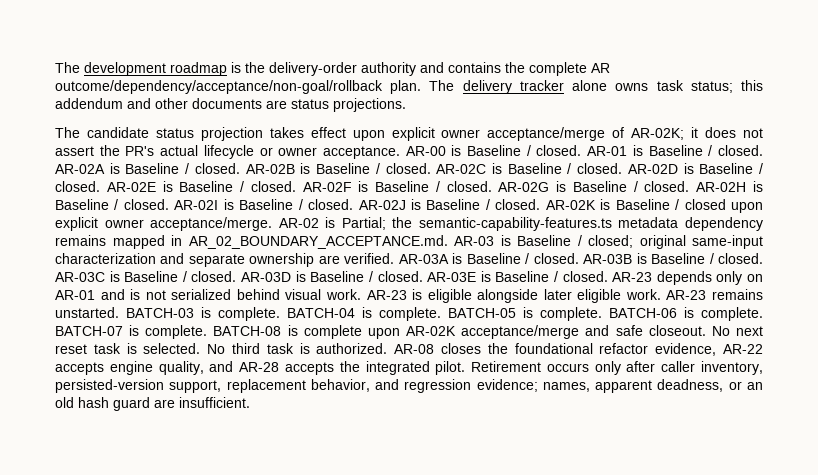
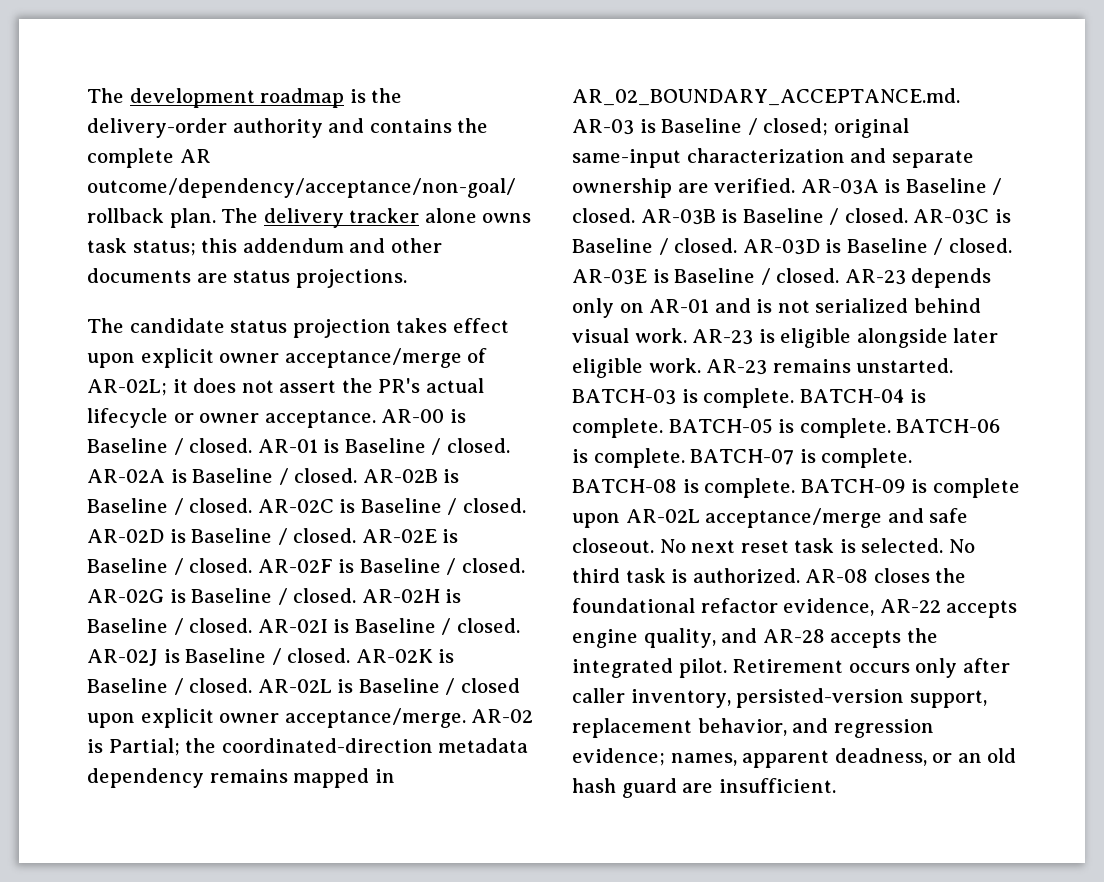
- The candidate status projection takes effect upon explicit owner acceptance/merge of AR-02K; it does not assert the PR's actual lifecycle or owner acceptance.
+ The candidate status projection takes effect upon explicit owner acceptance/merge of AR-02L; it does not assert the PR's actual lifecycle or owner acceptance.
- AR-02K is Baseline / closed upon explicit owner acceptance/merge.
+ AR-02K is Baseline / closed. AR-02L is Baseline / closed upon explicit owner acceptance/merge.
- AR-02 is Partial; the semantic-capability-features.ts metadata dependency remains mapped in AR_02_BOUNDARY_ACCEPTANCE.md. AR-03 is Baseline / closed; original same-input characterization and separate ownership are verified.
+ AR-02 is Partial; the coordinated-direction metadata dependency remains mapped in AR_02_BOUNDARY_ACCEPTANCE.md. AR-03 is Baseline / closed; original same-input characterization and separate ownership are verified.
- BATCH-08 is complete upon AR-02K acceptance/merge and safe closeout.
+ BATCH-08 is complete. BATCH-09 is complete upon AR-02L acceptance/merge and safe closeout.

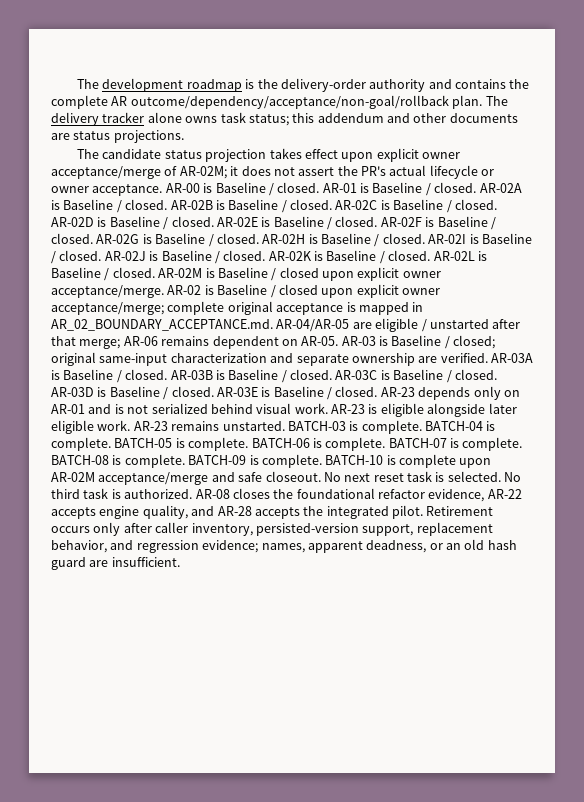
- The candidate status projection takes effect upon explicit owner acceptance/merge of AR-02L; it does not assert the PR's actual lifecycle or owner acceptance.
+ The candidate status projection takes effect upon explicit owner acceptance/merge of AR-02M; it does not assert the PR's actual lifecycle or owner acceptance.
- AR-02L is Baseline / closed upon explicit owner acceptance/merge.
+ AR-02L is Baseline / closed. AR-02M is Baseline / closed upon explicit owner acceptance/merge.
- AR-02 is Partial; the coordinated-direction metadata dependency remains mapped in AR_02_BOUNDARY_ACCEPTANCE.md. AR-03 is Baseline / closed; original same-input characterization and separate ownership are verified.
+ AR-02 is Baseline / closed upon explicit owner acceptance/merge; complete original acceptance is mapped in AR_02_BOUNDARY_ACCEPTANCE.md. AR-04/AR-05 are eligible / unstarted after that merge; AR-06 remains dependent on AR-05. AR-03 is Baseline / closed; original same-input characterization and separate ownership are verified.
- BATCH-09 is complete upon AR-02L acceptance/merge and safe closeout.
+ BATCH-09 is complete. BATCH-10 is complete upon AR-02M acceptance/merge and safe closeout.

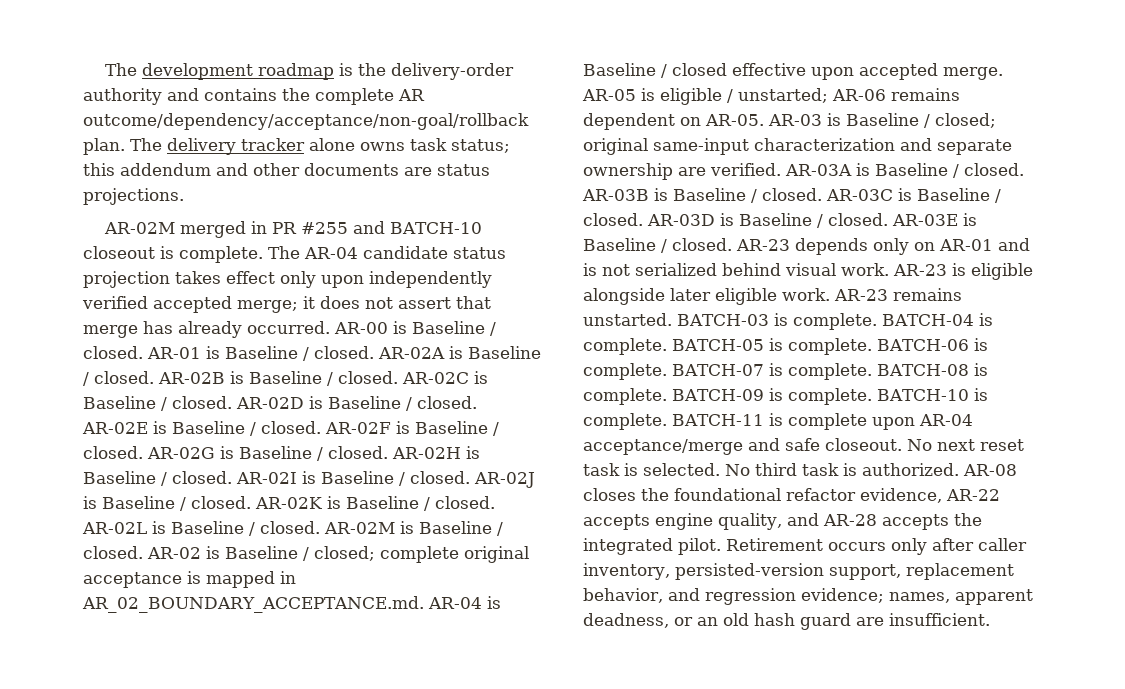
- The candidate status projection takes effect upon explicit owner acceptance/merge of AR-02M; it does not assert the PR's actual lifecycle or owner acceptance.
+ AR-02M merged in PR #255 and BATCH-10 closeout is complete. The AR-04 candidate status projection takes effect only upon independently verified accepted merge; it does not assert that merge has already occurred.
- AR-02M is Baseline / closed upon explicit owner acceptance/merge. AR-02 is Baseline / closed upon explicit owner acceptance/merge; complete original acceptance is mapped in AR_02_BOUNDARY_ACCEPTANCE.md. AR-04/AR-05 are eligible / unstarted after that merge; AR-06 remains dependent on AR-05.
+ AR-02M is Baseline / closed. AR-02 is Baseline / closed; complete original acceptance is mapped in AR_02_BOUNDARY_ACCEPTANCE.md. AR-04 is Baseline / closed effective upon accepted merge. AR-05 is eligible / unstarted; AR-06 remains dependent on AR-05.
- BATCH-10 is complete upon AR-02M acceptance/merge and safe closeout.
+ BATCH-10 is complete. BATCH-11 is complete upon AR-04 acceptance/merge and safe closeout.

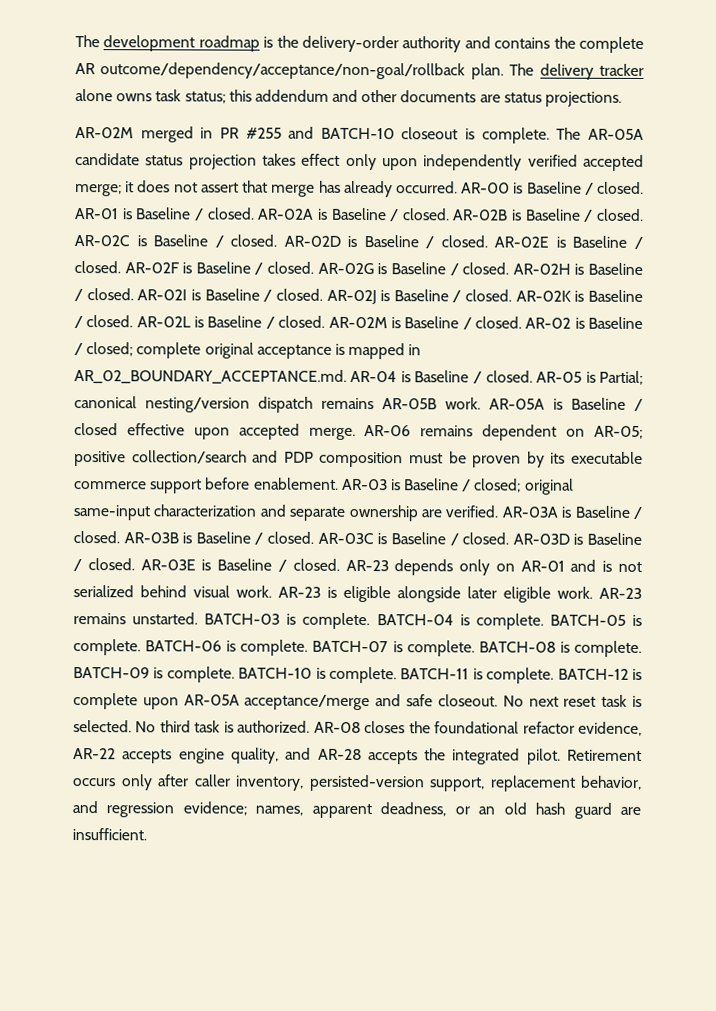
- The AR-04 candidate status projection takes effect only upon independently verified accepted merge; it does not assert that merge has already occurred.
+ The AR-05A candidate status projection takes effect only upon independently verified accepted merge; it does not assert that merge has already occurred.
- AR-02 is Baseline / closed; complete original acceptance is mapped in AR_02_BOUNDARY_ACCEPTANCE.md. AR-04 is Baseline / closed effective upon accepted merge.
+ AR-02 is Baseline / closed; complete original acceptance is mapped in AR_02_BOUNDARY_ACCEPTANCE.md. AR-04 is Baseline / closed. AR-05 is Partial; canonical nesting/version dispatch remains AR-05B work. AR-05A is Baseline / closed effective upon accepted merge.
- AR-05 is eligible / unstarted; AR-06 remains dependent on AR-05.
+ AR-06 remains dependent on AR-05; positive collection/search and PDP composition must be proven by its executable commerce support before enablement.
- BATCH-11 is complete upon AR-04 acceptance/merge and safe closeout.
+ BATCH-11 is complete. BATCH-12 is complete upon AR-05A acceptance/merge and safe closeout.

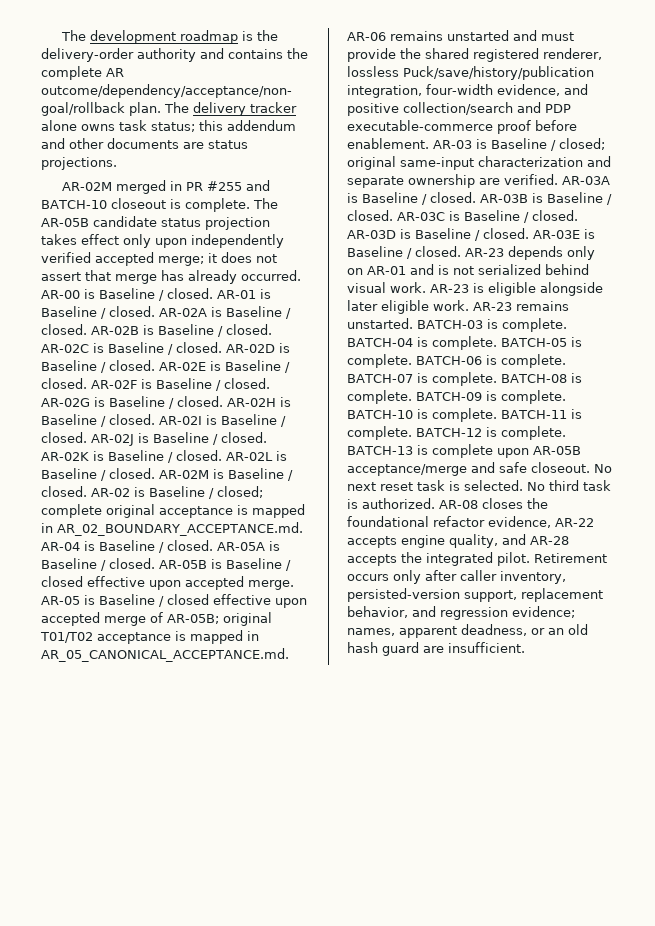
- The AR-05A candidate status projection takes effect only upon independently verified accepted merge; it does not assert that merge has already occurred.
+ The AR-05B candidate status projection takes effect only upon independently verified accepted merge; it does not assert that merge has already occurred.
- AR-05 is Partial; canonical nesting/version dispatch remains AR-05B work. AR-05A is Baseline / closed effective upon accepted merge.
+ AR-05A is Baseline / closed. AR-05B is Baseline / closed effective upon accepted merge.
- AR-06 remains dependent on AR-05; positive collection/search and PDP composition must be proven by its executable commerce support before enablement.
+ AR-05 is Baseline / closed effective upon accepted merge of AR-05B; original T01/T02 acceptance is mapped in AR_05_CANONICAL_ACCEPTANCE.md. AR-06 remains unstarted and must provide the shared registered renderer, lossless Puck/save/history/publication integration, four-width evidence, and positive collection/search and PDP executable-commerce proof before enablement.
- BATCH-12 is complete upon AR-05A acceptance/merge and safe closeout.
+ BATCH-12 is complete. BATCH-13 is complete upon AR-05B acceptance/merge and safe closeout.

